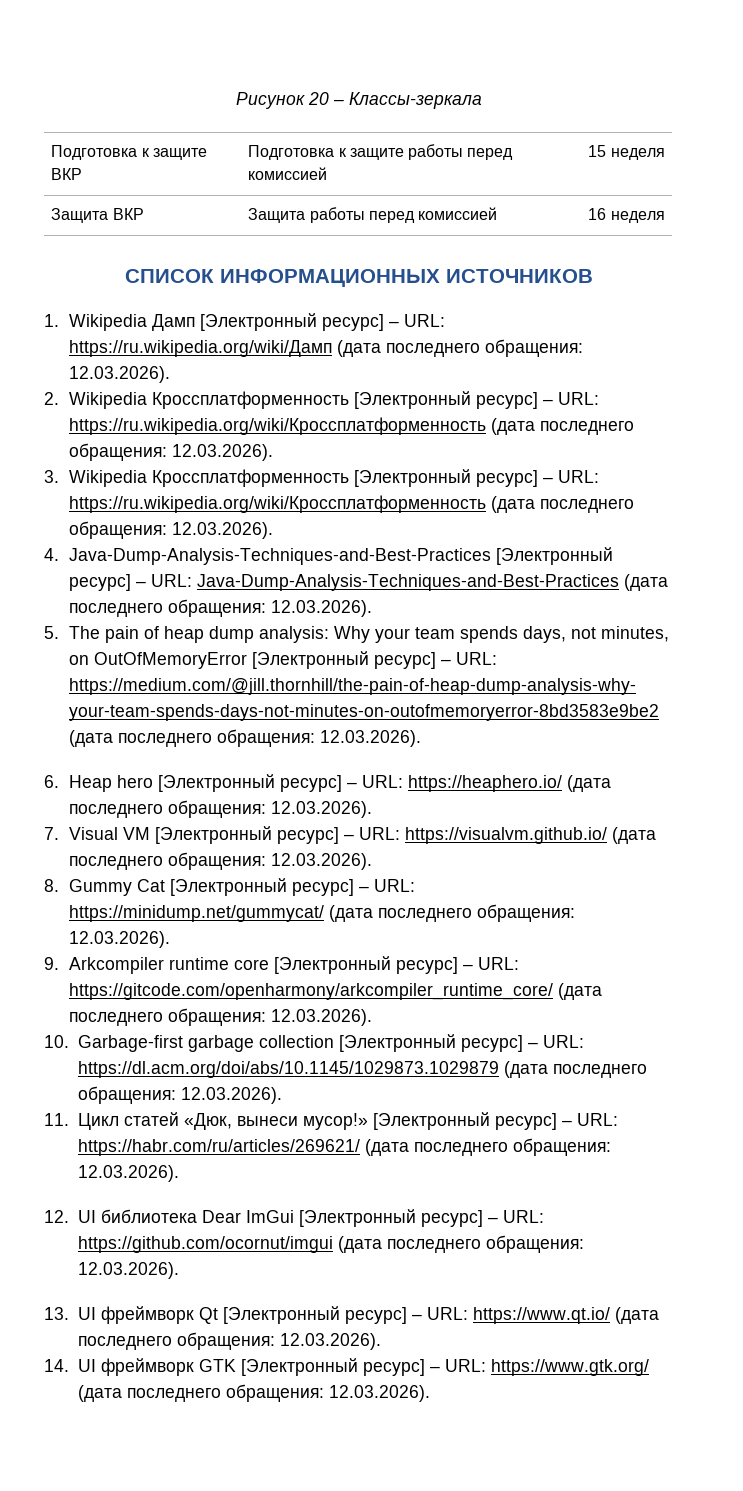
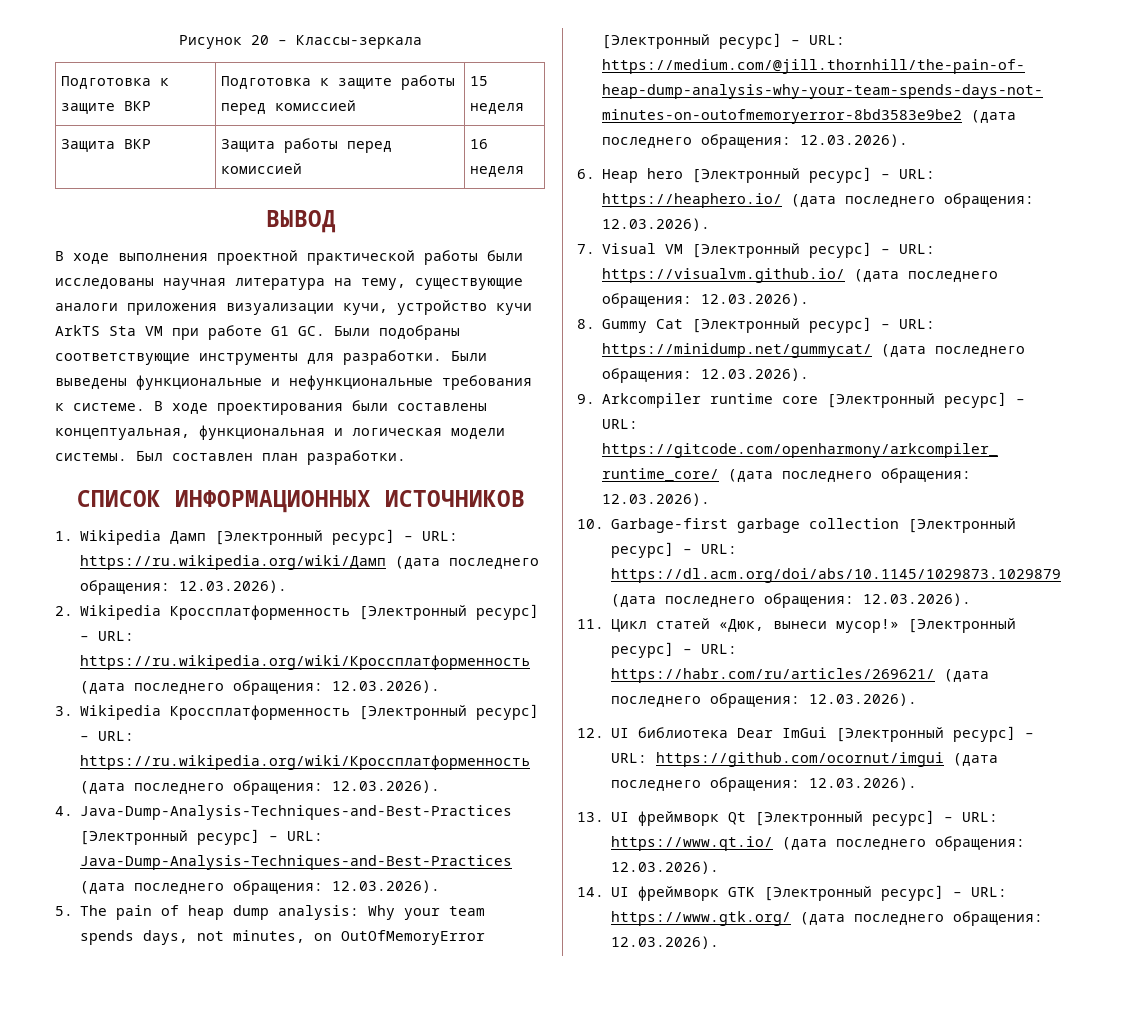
+ ВЫВОД
+ В ходе выполнения проектной практической работы были исследованы научная литература на тему, существующие аналоги приложения визуализации кучи, устройство кучи ArkTS Sta VM при работе G1 GC. Были подобраны соответствующие инструменты для разработки. Были выведены функциональные и нефункциональные требования к системе. В ходе проектирования были составлены концептуальная, функциональная и логическая модели системы. Был составлен план разработки.

